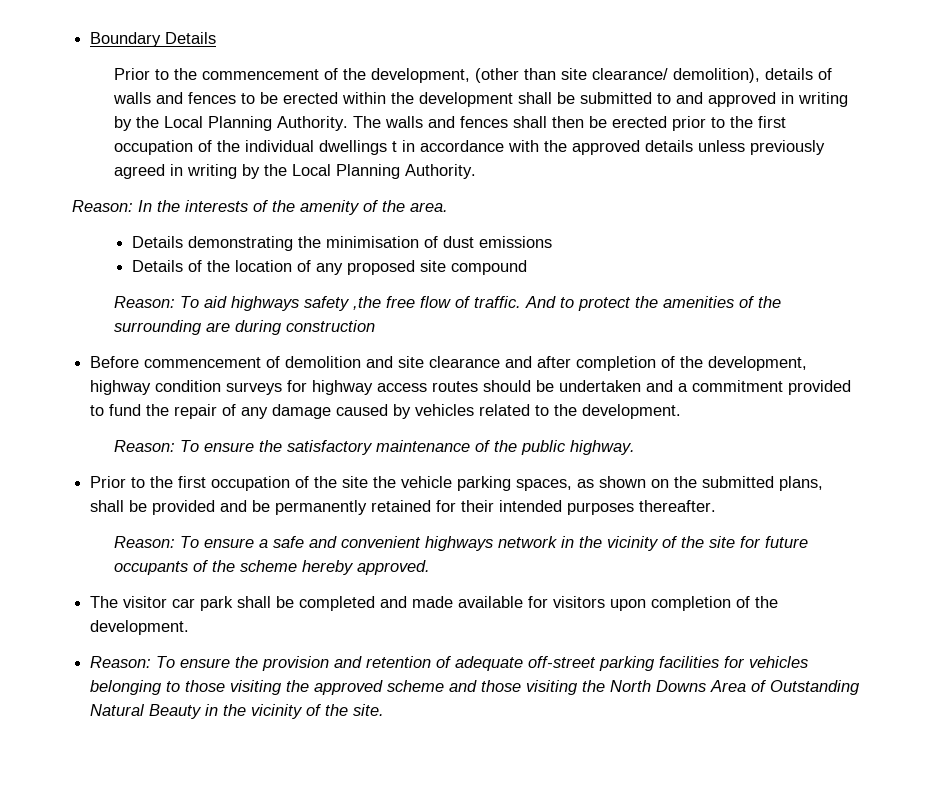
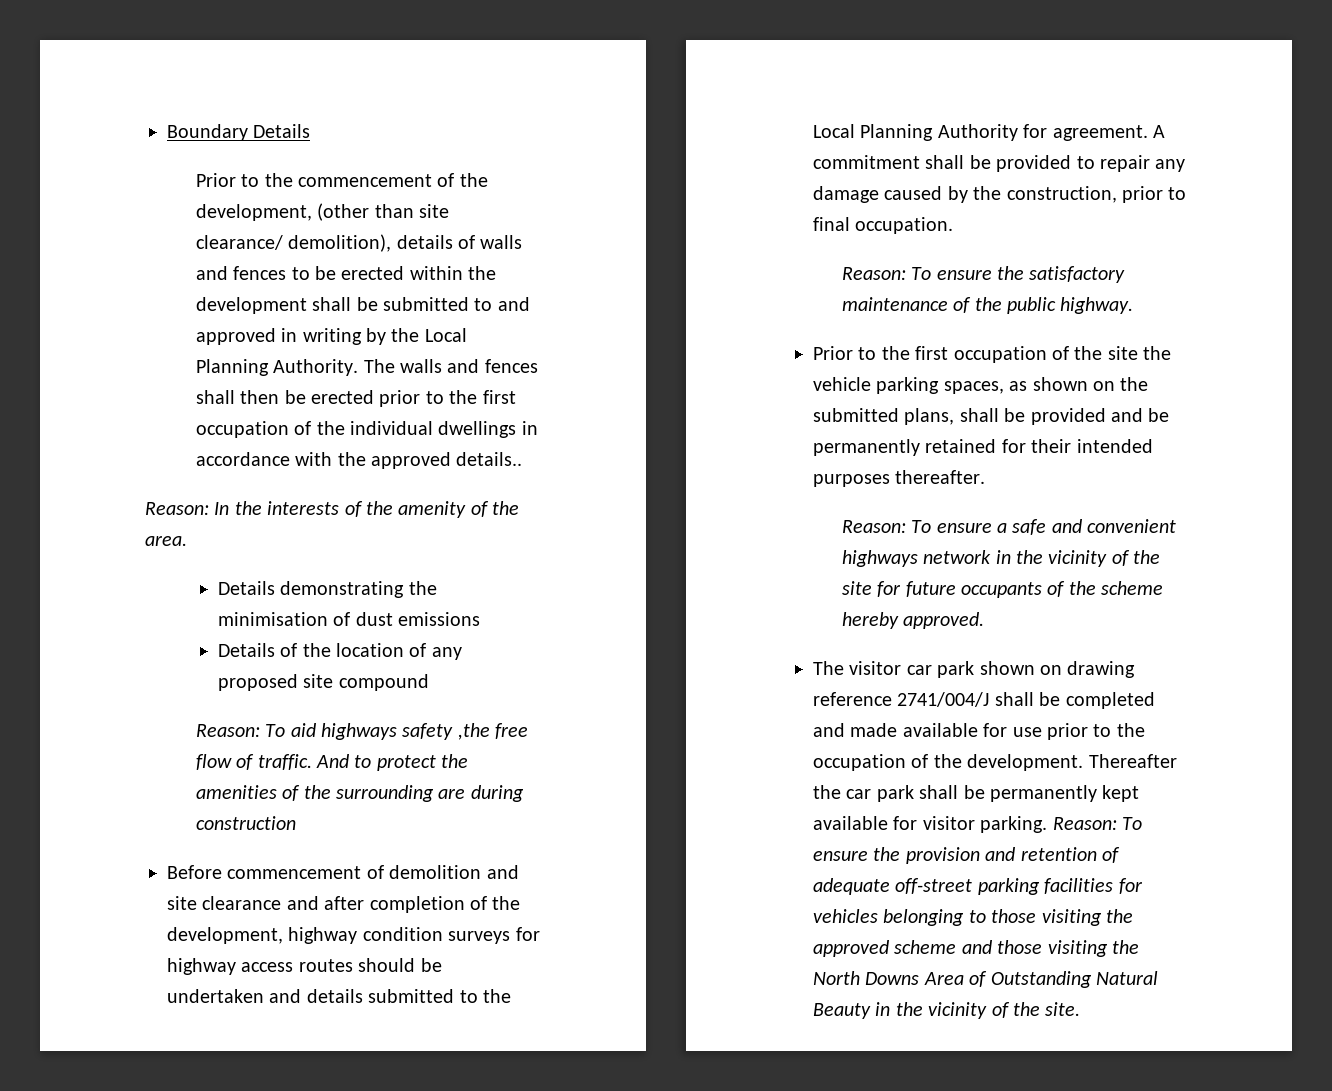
- The walls and fences shall then be erected prior to the first occupation of the individual dwellings t in accordance with the approved details unless previously agreed in writing by the Local Planning Authority.
+ The walls and fences shall then be erected prior to the first occupation of the individual dwellings in accordance with the approved details..
- Before commencement of demolition and site clearance and after completion of the development, highway condition surveys for highway access routes should be undertaken and a commitment provided to fund the repair of any damage caused by vehicles related to the development.
+ Before commencement of demolition and site clearance and after completion of the development, highway condition surveys for highway access routes should be undertaken and details submitted to the Local Planning Authority for agreement. A commitment shall be provided to repair any damage caused by the construction, prior to final occupation.
- The visitor car park shall be completed and made available for visitors upon completion of the development.
- Reason: To ensure the provision and retention of adequate off-street parking facilities for vehicles belonging to those visiting the approved scheme and those visiting the North Downs Area of Outstanding Natural Beauty in the vicinity of the site.
+ The visitor car park shown on drawing reference 2741/004/J shall be completed and made available for use prior to the occupation of the development. Thereafter the car park shall be permanently kept available for visitor parking. Reason: To ensure the provision and retention of adequate off-street parking facilities for vehicles belonging to those visiting the approved scheme and those visiting the North Downs Area of Outstanding Natural Beauty in the vicinity of the site.

